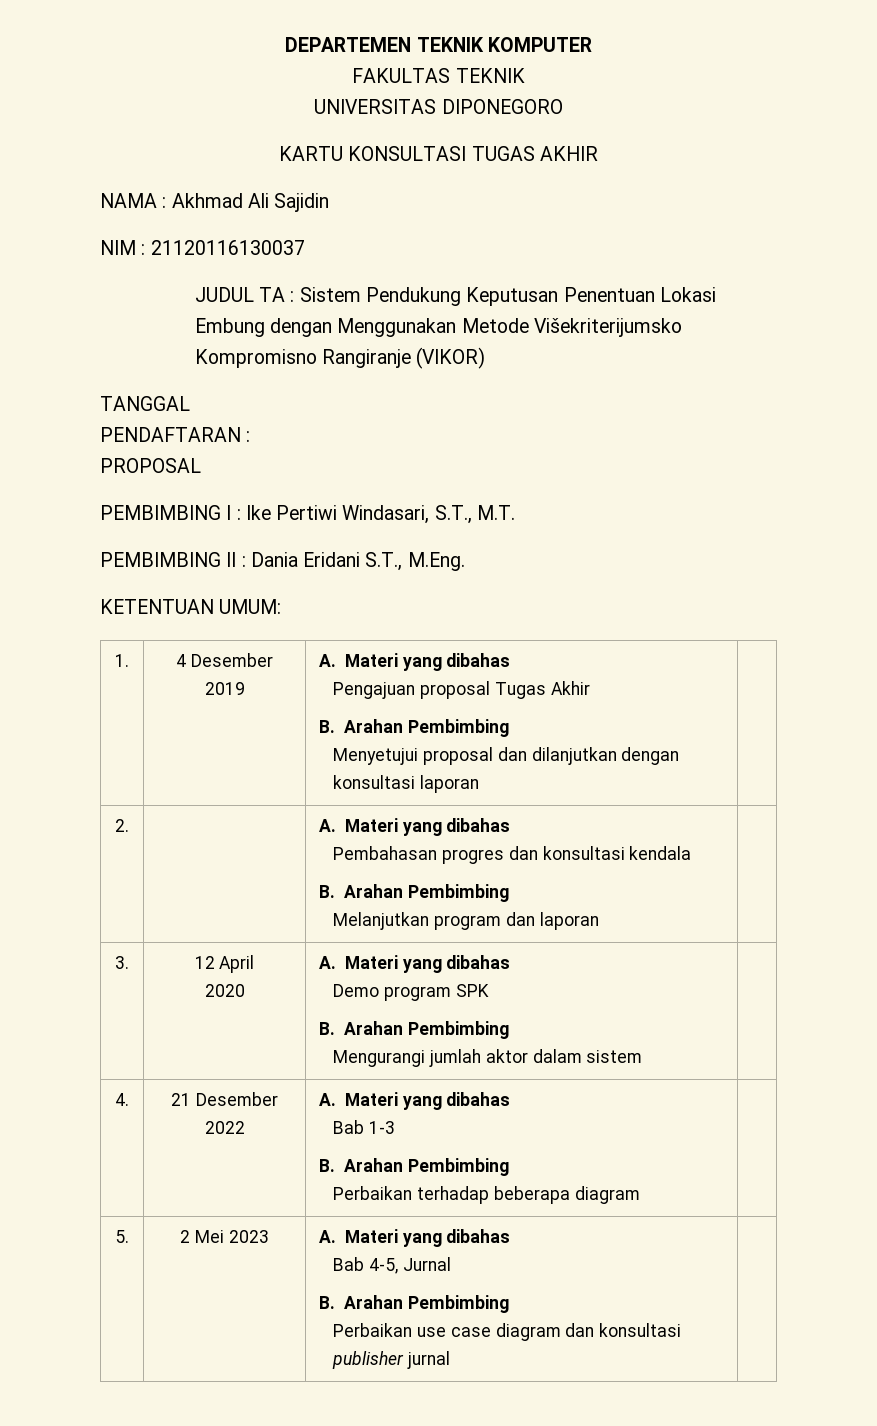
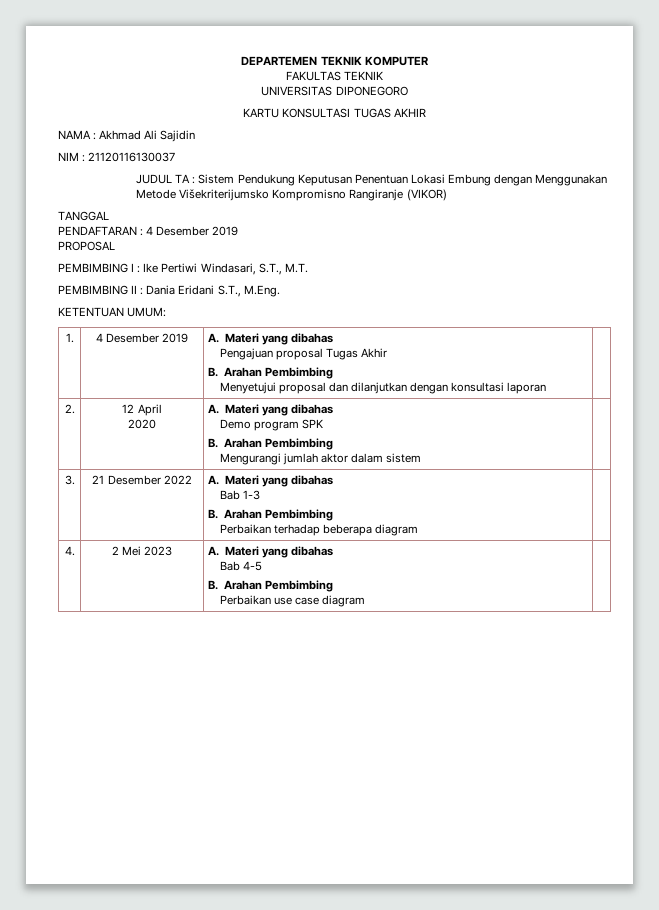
- PENDAFTARAN :
+ PENDAFTARAN : 4 Desember 2019
- 2. | | A. Materi yang dibahas
- Pembahasan progres dan konsultasi kendala
- B. Arahan Pembimbing
- Melanjutkan program dan laporan |
- 3. | 12 April
+ 2. | 12 April
- 4. | 21 Desember 2022 | A. Materi yang dibahas
+ 3. | 21 Desember 2022 | A. Materi yang dibahas
- 5. | 2 Mei 2023 | A. Materi yang dibahas
- Bab 4-5, Jurnal
+ 4. | 2 Mei 2023 | A. Materi yang dibahas
+ Bab 4-5
  B. Arahan Pembimbing
- Perbaikan use case diagram dan konsultasi publisher jurnal |
+ Perbaikan use case diagram |

